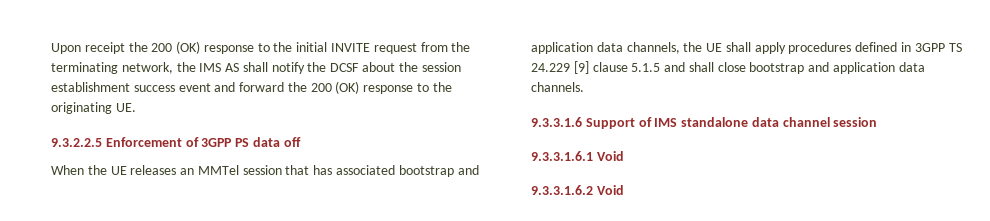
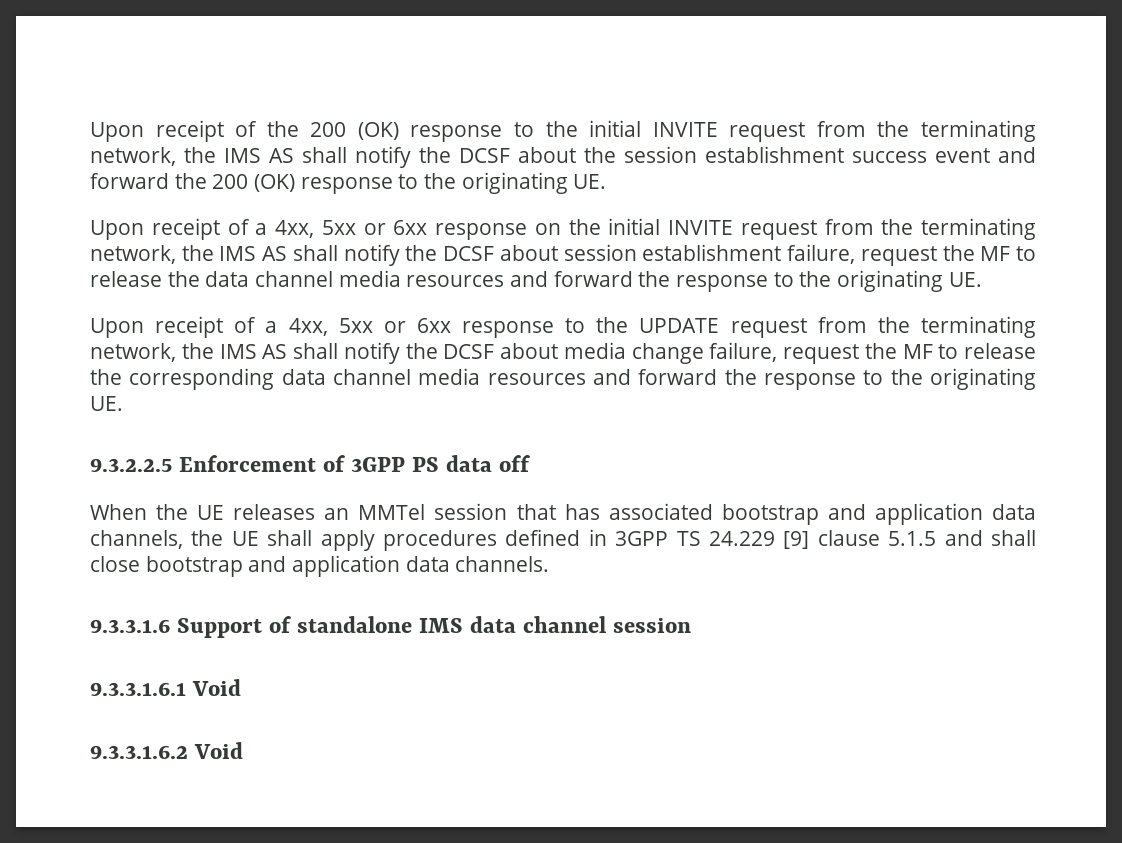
- Upon receipt the 200 (OK) response to the initial INVITE request from the terminating network, the IMS AS shall notify the DCSF about the session establishment success event and forward the 200 (OK) response to the originating UE.
+ Upon receipt of the 200 (OK) response to the initial INVITE request from the terminating network, the IMS AS shall notify the DCSF about the session establishment success event and forward the 200 (OK) response to the originating UE.
+ Upon receipt of a 4xx, 5xx or 6xx response on the initial INVITE request from the terminating network, the IMS AS shall notify the DCSF about session establishment failure, request the MF to release the data channel media resources and forward the response to the originating UE.
+ Upon receipt of a 4xx, 5xx or 6xx response to the UPDATE request from the terminating network, the IMS AS shall notify the DCSF about media change failure, request the MF to release the corresponding data channel media resources and forward the response to the originating UE.
- 9.3.3.1.6 Support of IMS standalone data channel session
+ 9.3.3.1.6 Support of standalone IMS data channel session

